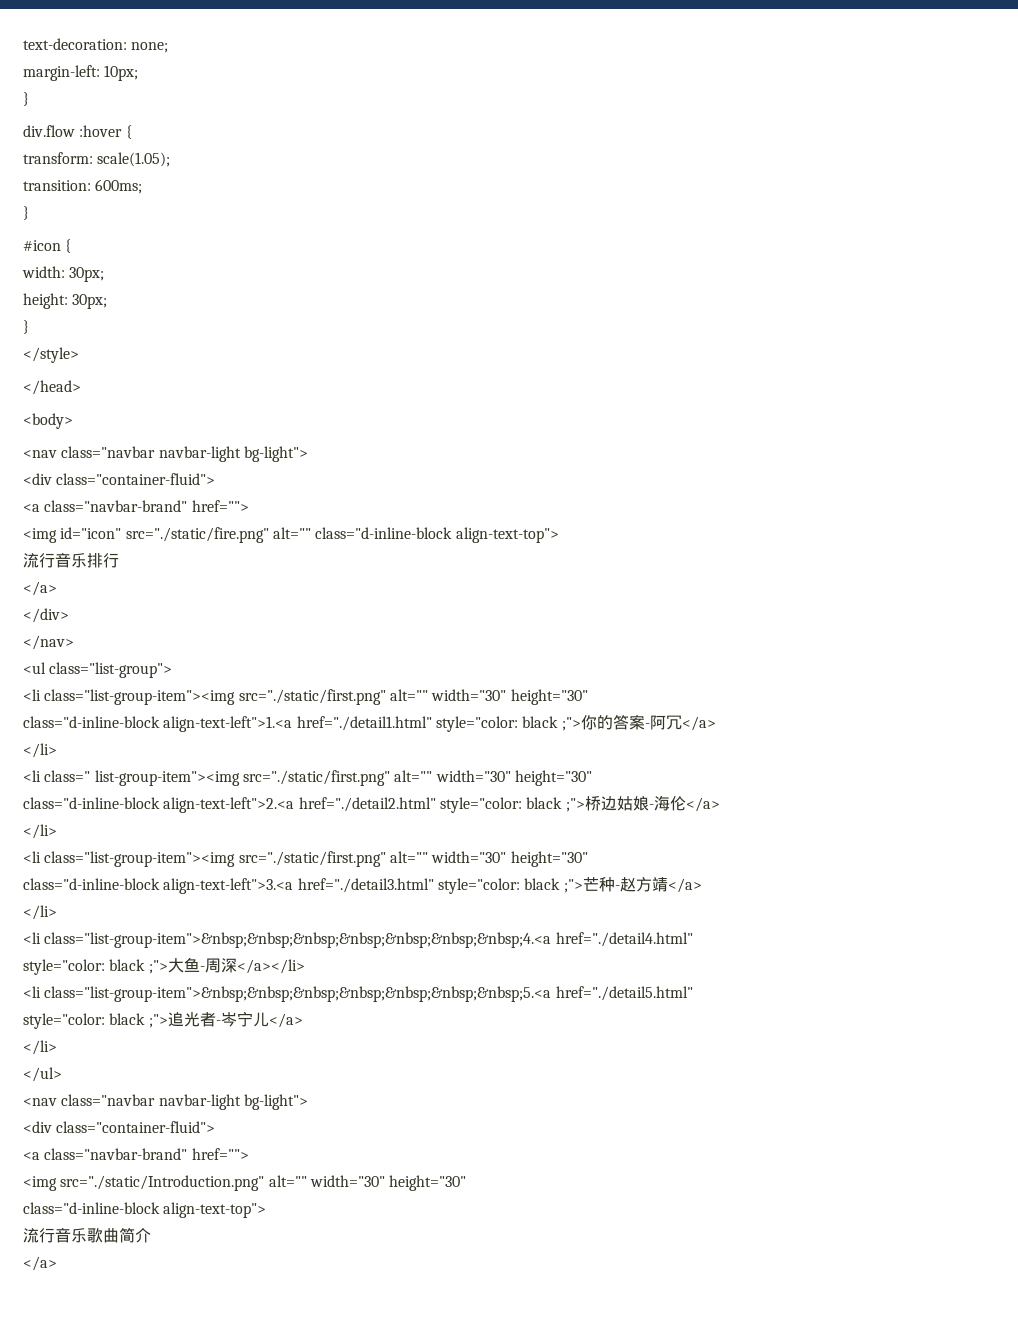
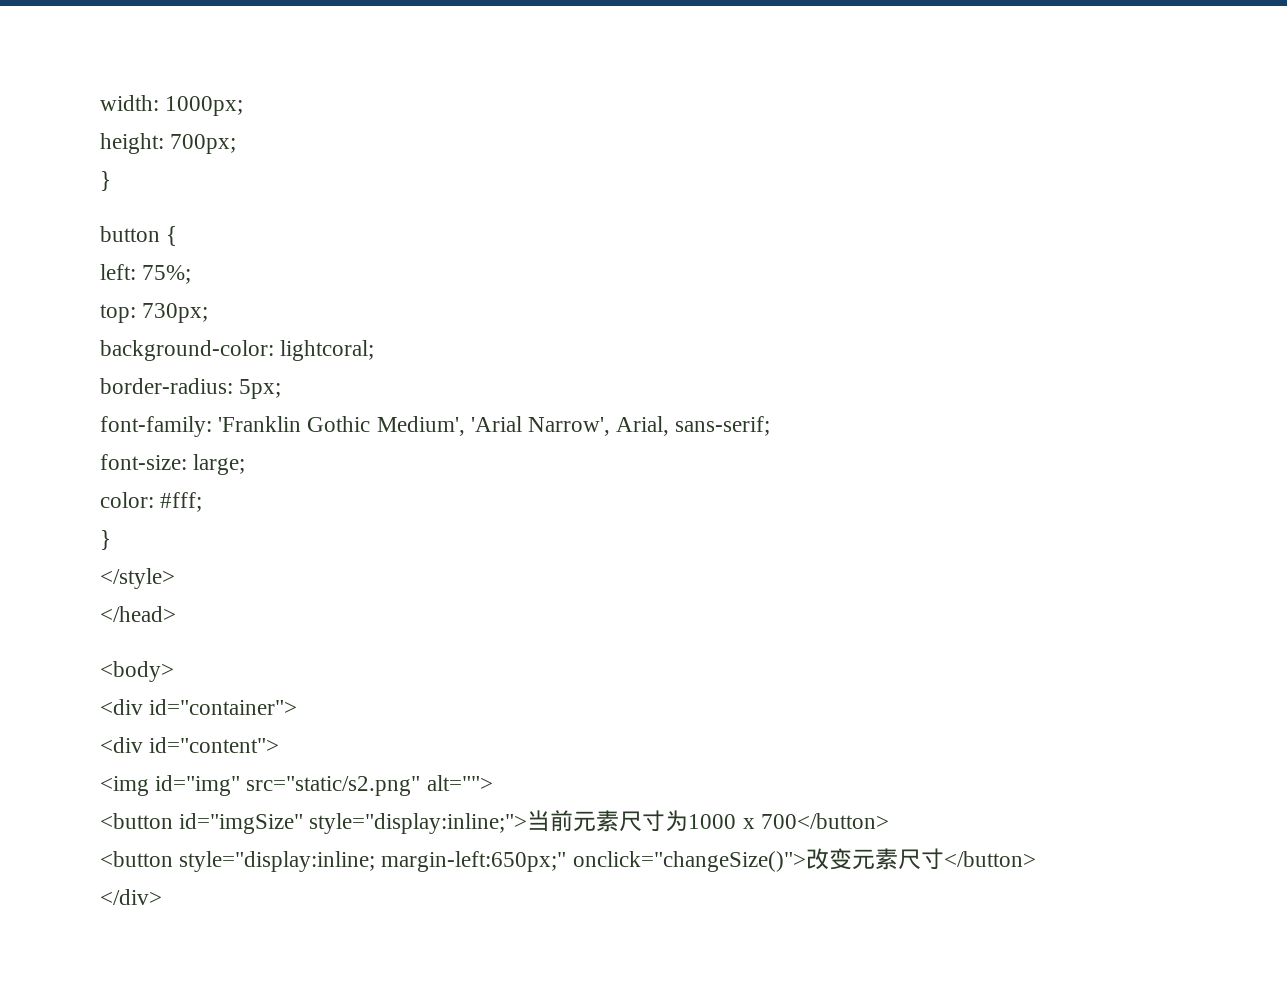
- text-decoration: none;
- margin-left: 10px;
+ width: 1000px;
+ height: 700px;
  }
- div.flow :hover {
- transform: scale(1.05);
- transition: 600ms;
- }
- #icon {
- width: 30px;
- height: 30px;
+ button {
+ left: 75%;
+ top: 730px;
+ background-color: lightcoral;
+ border-radius: 5px;
+ font-family: 'Franklin Gothic Medium', 'Arial Narrow', Arial, sans-serif;
+ font-size: large;
+ color: #fff;
  }
  </style>
  </head>
  <body>
- <nav class="navbar navbar-light bg-light">
- <div class="container-fluid">
- <a class="navbar-brand" href="">
- <img id="icon" src="./static/fire.png" alt="" class="d-inline-block align-text-top">
- 流行音乐排行
- </a>
+ <div id="container">
+ <div id="content">
+ <img id="img" src="static/s2.png" alt="">
+ <button id="imgSize" style="display:inline;">当前元素尺寸为1000 x 700</button>
+ <button style="display:inline; margin-left:650px;" onclick="changeSize()">改变元素尺寸</button>
  </div>
- </nav>
- <ul class="list-group">
- <li class="list-group-item"><img src="./static/first.png" alt="" width="30" height="30"
- class="d-inline-block align-text-left">1.<a href="./detail1.html" style="color: black ;">你的答案-阿冗</a>
- </li>
- <li class=" list-group-item"><img src="./static/first.png" alt="" width="30" height="30"
- class="d-inline-block align-text-left">2.<a href="./detail2.html" style="color: black ;">桥边姑娘-海伦</a>
- </li>
- <li class="list-group-item"><img src="./static/first.png" alt="" width="30" height="30"
- class="d-inline-block align-text-left">3.<a href="./detail3.html" style="color: black ;">芒种-赵方靖</a>
- </li>
- <li class="list-group-item">&nbsp;&nbsp;&nbsp;&nbsp;&nbsp;&nbsp;&nbsp;4.<a href="./detail4.html"
- style="color: black ;">大鱼-周深</a></li>
- <li class="list-group-item">&nbsp;&nbsp;&nbsp;&nbsp;&nbsp;&nbsp;&nbsp;5.<a href="./detail5.html"
- style="color: black ;">追光者-岑宁儿</a>
- </li>
- </ul>
- <nav class="navbar navbar-light bg-light">
- <div class="container-fluid">
- <a class="navbar-brand" href="">
- <img src="./static/Introduction.png" alt="" width="30" height="30"
- class="d-inline-block align-text-top">
- 流行音乐歌曲简介
- </a>

